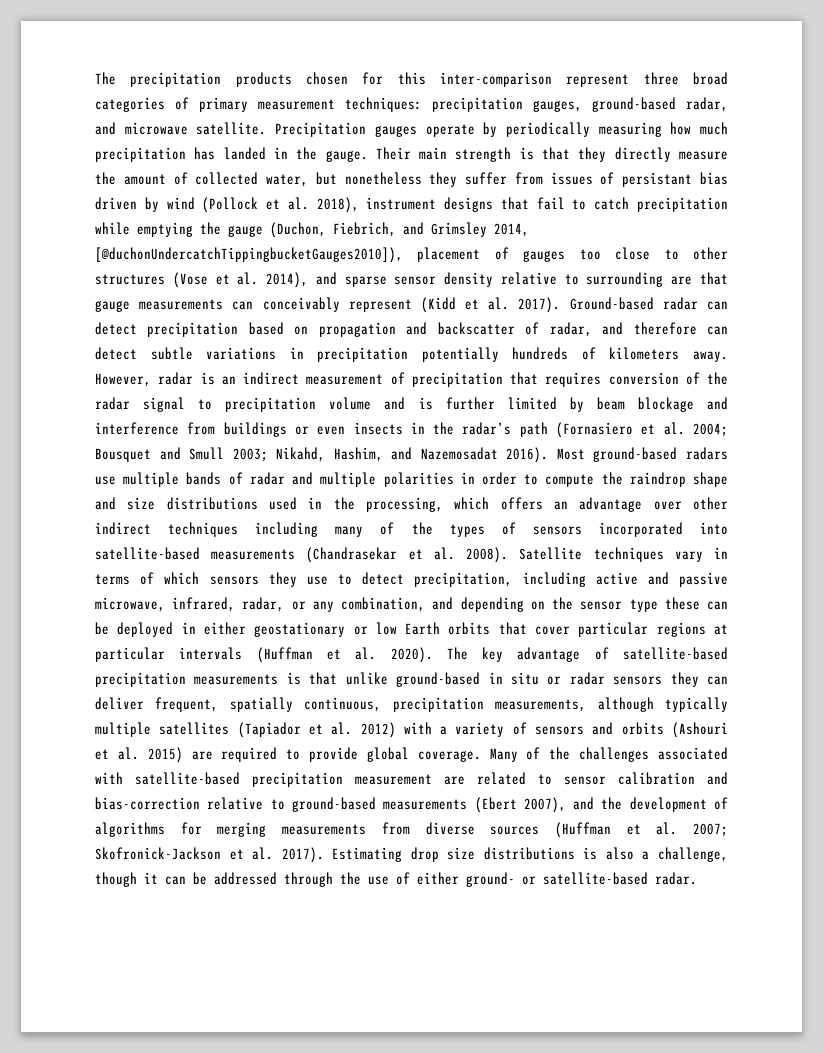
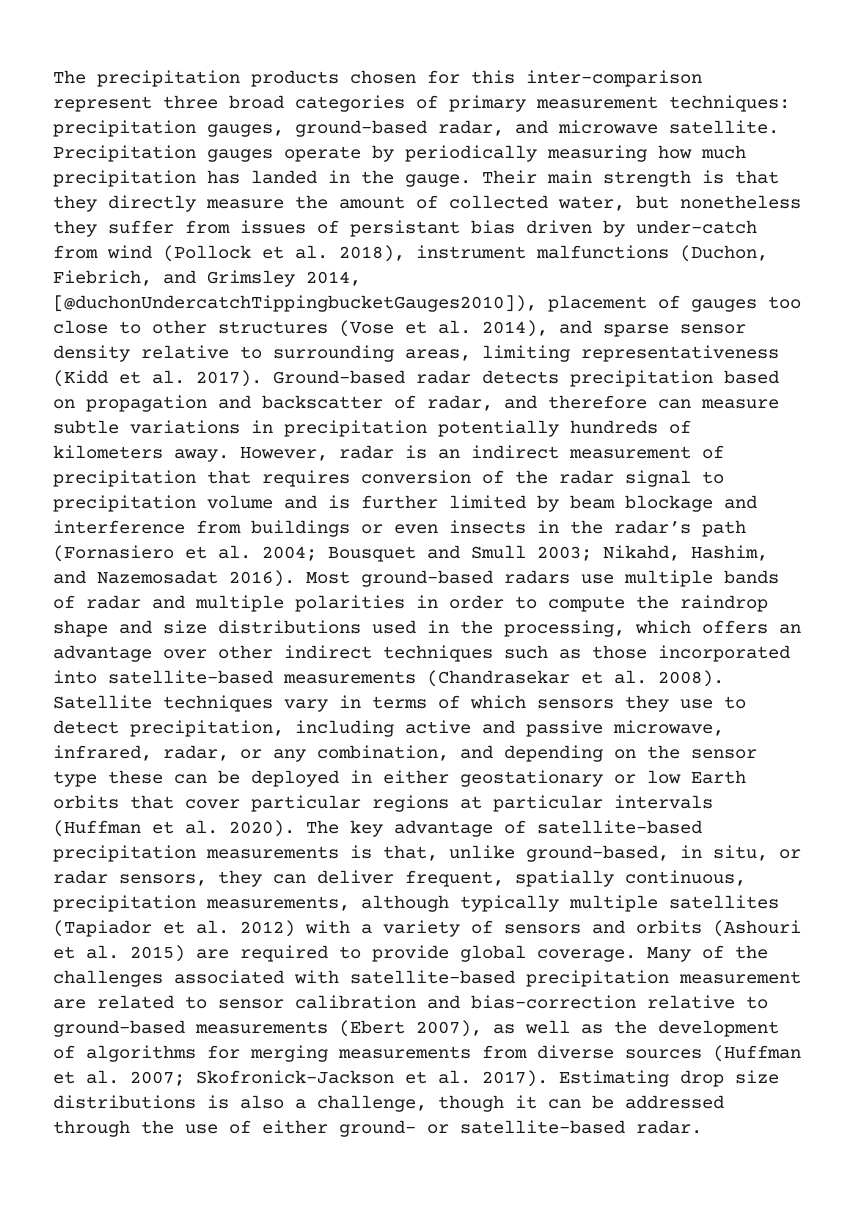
- Their main strength is that they directly measure the amount of collected water, but nonetheless they suffer from issues of persistant bias driven by wind (Pollock et al. 2018), instrument designs that fail to catch precipitation while emptying the gauge (Duchon, Fiebrich, and Grimsley 2014, [@duchonUndercatchTippingbucketGauges2010]), placement of gauges too close to other structures (Vose et al. 2014), and sparse sensor density relative to surrounding are that gauge measurements can conceivably represent (Kidd et al. 2017).
+ Their main strength is that they directly measure the amount of collected water, but nonetheless they suffer from issues of persistant bias driven by under-catch from wind (Pollock et al. 2018), instrument malfunctions (Duchon, Fiebrich, and Grimsley 2014, [@duchonUndercatchTippingbucketGauges2010]), placement of gauges too close to other structures (Vose et al. 2014), and sparse sensor density relative to surrounding areas, limiting representativeness (Kidd et al. 2017).
- Ground-based radar can detect precipitation based on propagation and backscatter of radar, and therefore can detect subtle variations in precipitation potentially hundreds of kilometers away.
+ Ground-based radar detects precipitation based on propagation and backscatter of radar, and therefore can measure subtle variations in precipitation potentially hundreds of kilometers away.
- Most ground-based radars use multiple bands of radar and multiple polarities in order to compute the raindrop shape and size distributions used in the processing, which offers an advantage over other indirect techniques including many of the types of sensors incorporated into satellite-based measurements (Chandrasekar et al. 2008).
+ Most ground-based radars use multiple bands of radar and multiple polarities in order to compute the raindrop shape and size distributions used in the processing, which offers an advantage over other indirect techniques such as those incorporated into satellite-based measurements (Chandrasekar et al. 2008).
- The key advantage of satellite-based precipitation measurements is that unlike ground-based in situ or radar sensors they can deliver frequent, spatially continuous, precipitation measurements, although typically multiple satellites (Tapiador et al. 2012) with a variety of sensors and orbits (Ashouri et al. 2015) are required to provide global coverage.
+ The key advantage of satellite-based precipitation measurements is that, unlike ground-based, in situ, or radar sensors, they can deliver frequent, spatially continuous, precipitation measurements, although typically multiple satellites (Tapiador et al. 2012) with a variety of sensors and orbits (Ashouri et al. 2015) are required to provide global coverage.
- Many of the challenges associated with satellite-based precipitation measurement are related to sensor calibration and bias-correction relative to ground-based measurements (Ebert 2007), and the development of algorithms for merging measurements from diverse sources (Huffman et al. 2007; Skofronick-Jackson et al. 2017).
+ Many of the challenges associated with satellite-based precipitation measurement are related to sensor calibration and bias-correction relative to ground-based measurements (Ebert 2007), as well as the development of algorithms for merging measurements from diverse sources (Huffman et al. 2007; Skofronick-Jackson et al. 2017).

